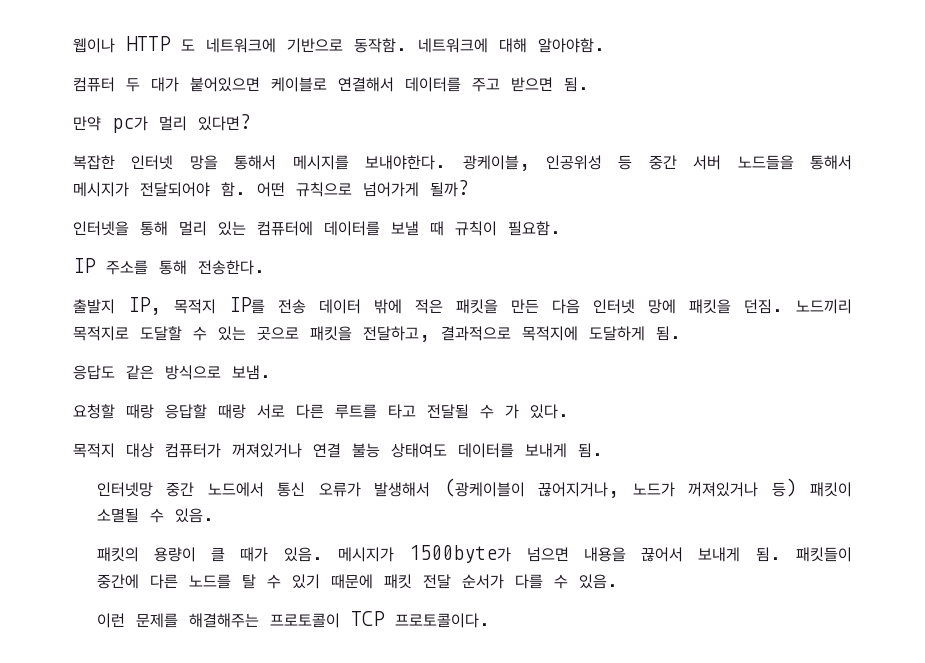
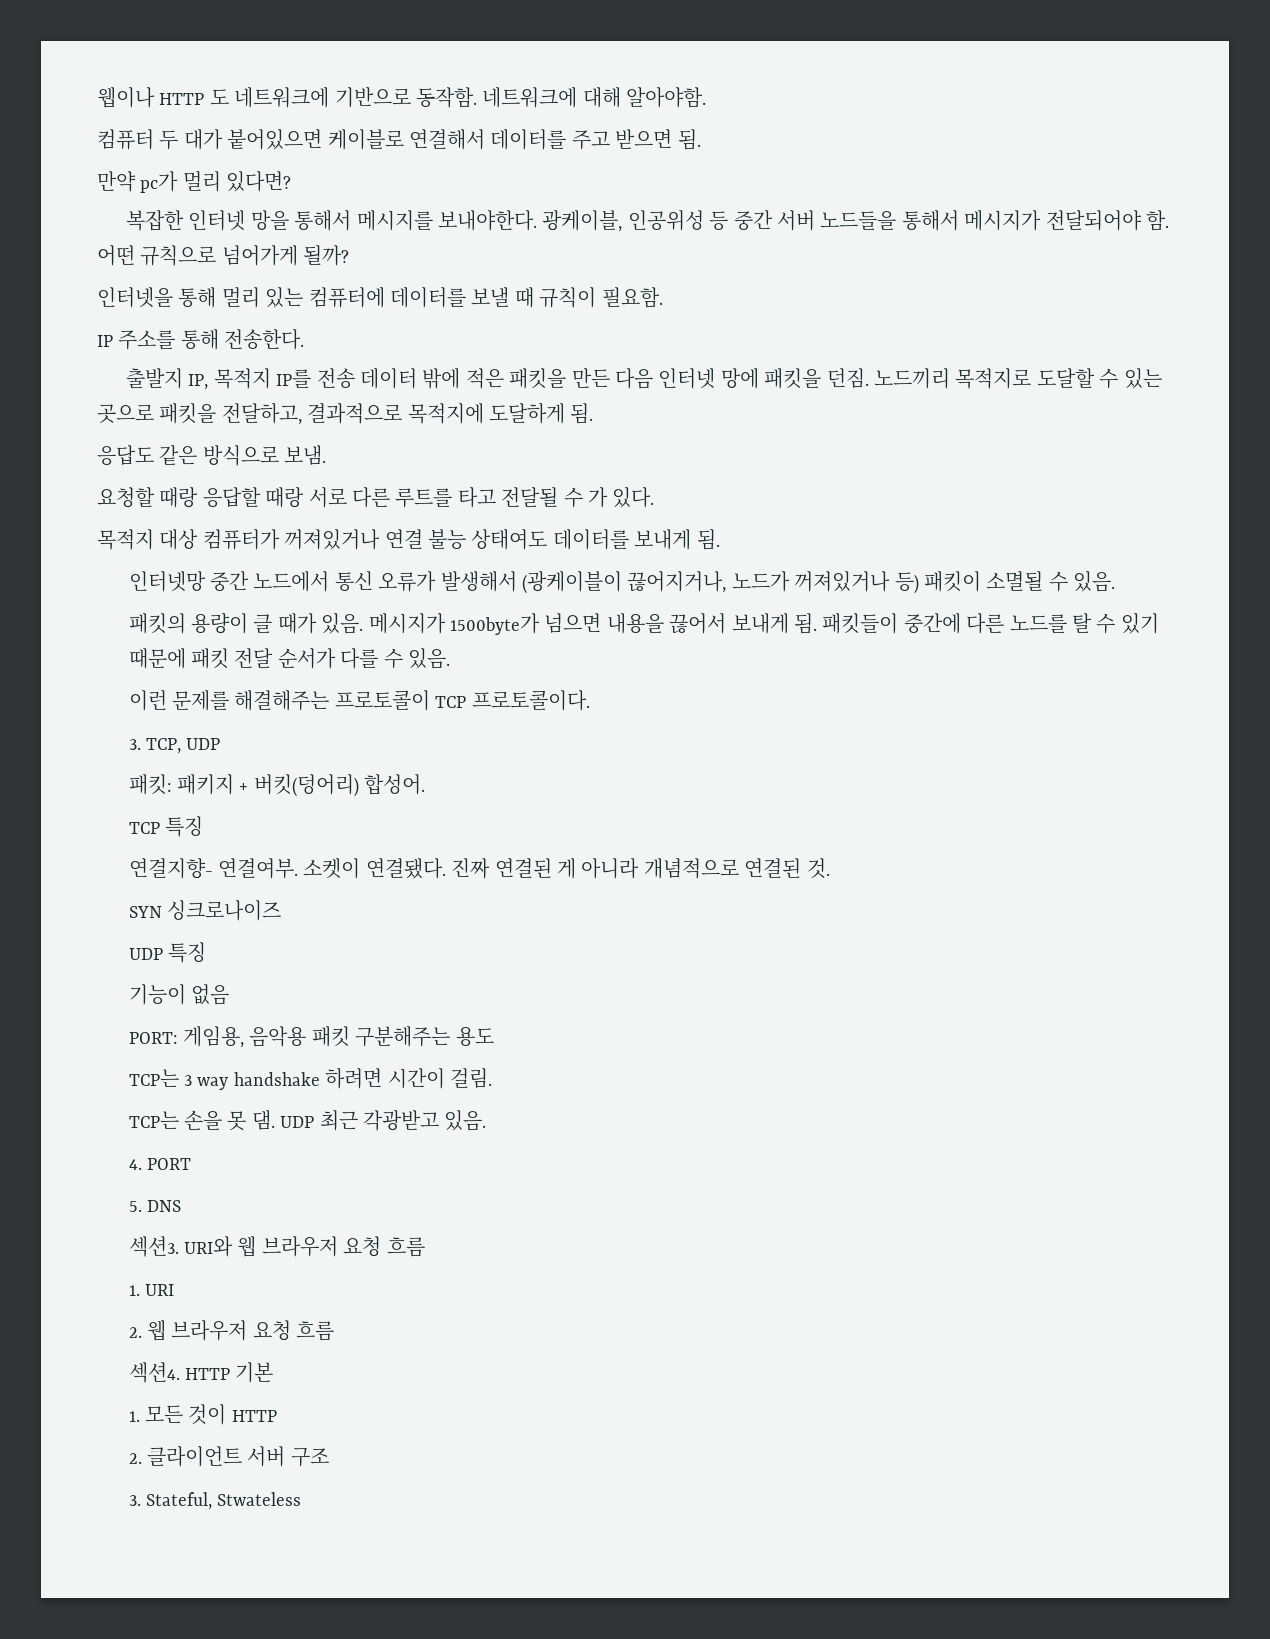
+ 3. TCP, UDP
+ 패킷: 패키지 + 버킷(덩어리) 합성어.
+ TCP 특징
+ 연결지향- 연결여부. 소켓이 연결됐다. 진짜 연결된 게 아니라 개념적으로 연결된 것.
+ SYN 싱크로나이즈
+ UDP 특징
+ 기능이 없음
+ PORT: 게임용, 음악용 패킷 구분해주는 용도
+ TCP는 3 way handshake 하려면 시간이 걸림.
+ TCP는 손을 못 댐. UDP 최근 각광받고 있음.
+ 4. PORT
+ 5. DNS
+ 섹션3. URI와 웹 브라우저 요청 흐름
+ 1. URI
+ 2. 웹 브라우저 요청 흐름
+ 섹션4. HTTP 기본
+ 1. 모든 것이 HTTP
+ 2. 클라이언트 서버 구조
+ 3. Stateful, Stwateless

